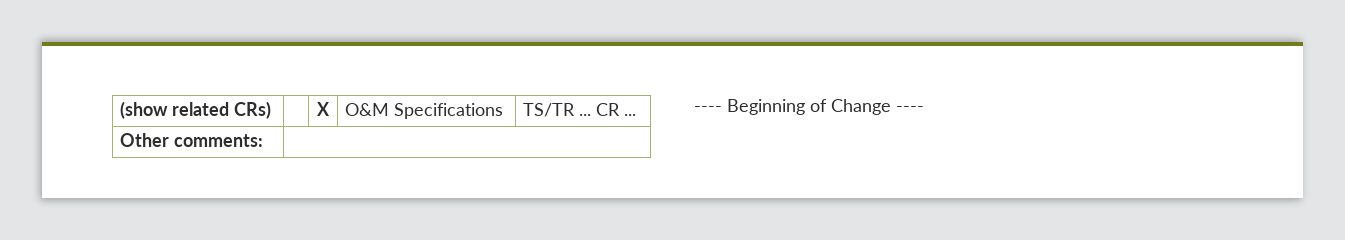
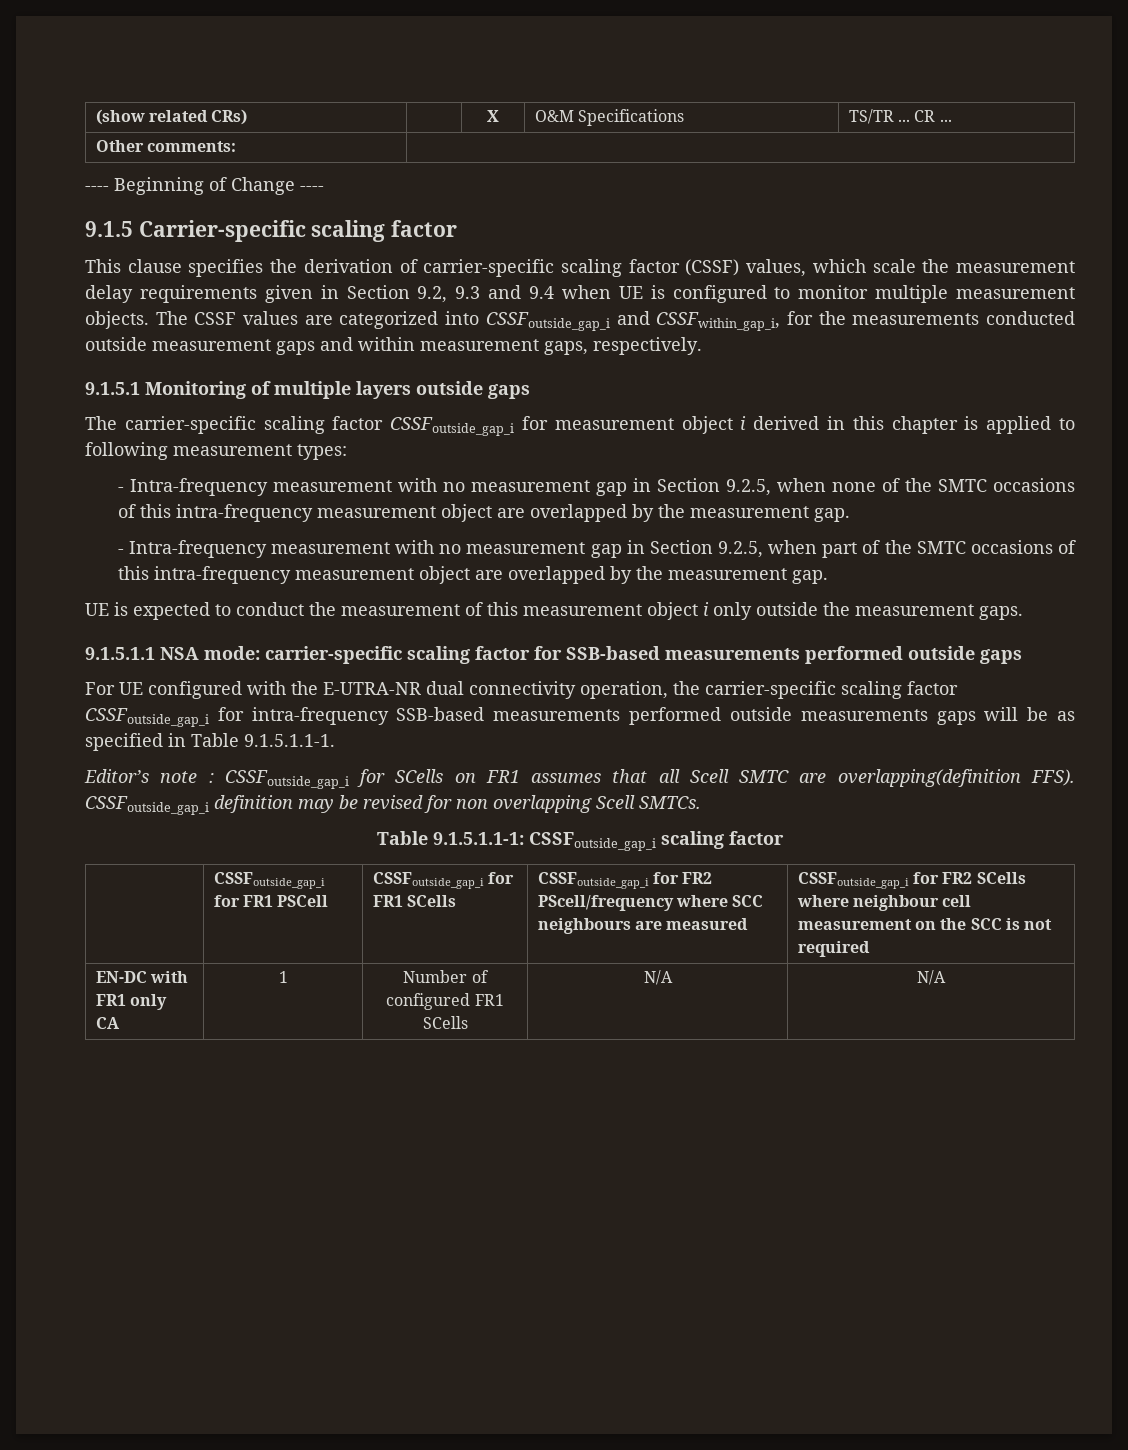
+ 9.1.5 Carrier-specific scaling factor
+ This clause specifies the derivation of carrier-specific scaling factor (CSSF) values, which scale the measurement delay requirements given in Section 9.2, 9.3 and 9.4 when UE is configured to monitor multiple measurement objects. The CSSF values are categorized into CSSFoutside_gap_i and CSSFwithin_gap_i, for the measurements conducted outside measurement gaps and within measurement gaps, respectively.
+ 9.1.5.1 Monitoring of multiple layers outside gaps
+ The carrier-specific scaling factor CSSFoutside_gap_i for measurement object i derived in this chapter is applied to following measurement types:
+ - Intra-frequency measurement with no measurement gap in Section 9.2.5, when none of the SMTC occasions of this intra-frequency measurement object are overlapped by the measurement gap.
+ - Intra-frequency measurement with no measurement gap in Section 9.2.5, when part of the SMTC occasions of this intra-frequency measurement object are overlapped by the measurement gap.
+ UE is expected to conduct the measurement of this measurement object i only outside the measurement gaps.
+ 9.1.5.1.1 NSA mode: carrier-specific scaling factor for SSB-based measurements performed outside gaps
+ For UE configured with the E-UTRA-NR dual connectivity operation, the carrier-specific scaling factor CSSFoutside_gap_i for intra-frequency SSB-based measurements performed outside measurements gaps will be as specified in Table 9.1.5.1.1-1.
+ Editor’s note : CSSFoutside_gap_i for SCells on FR1 assumes that all Scell SMTC are overlapping(definition FFS). CSSFoutside_gap_i definition may be revised for non overlapping Scell SMTCs.
+ Table 9.1.5.1.1-1: CSSFoutside_gap_i scaling factor
+ | CSSFoutside_gap_i for FR1 PSCell | CSSFoutside_gap_i for FR1 SCells | CSSFoutside_gap_i for FR2 PScell/frequency where SCC neighbours are measured | CSSFoutside_gap_i for FR2 SCells where neighbour cell measurement on the SCC is not required
+ EN-DC with FR1 only CA | 1 | Number of configured FR1 SCells | N/A | N/A

